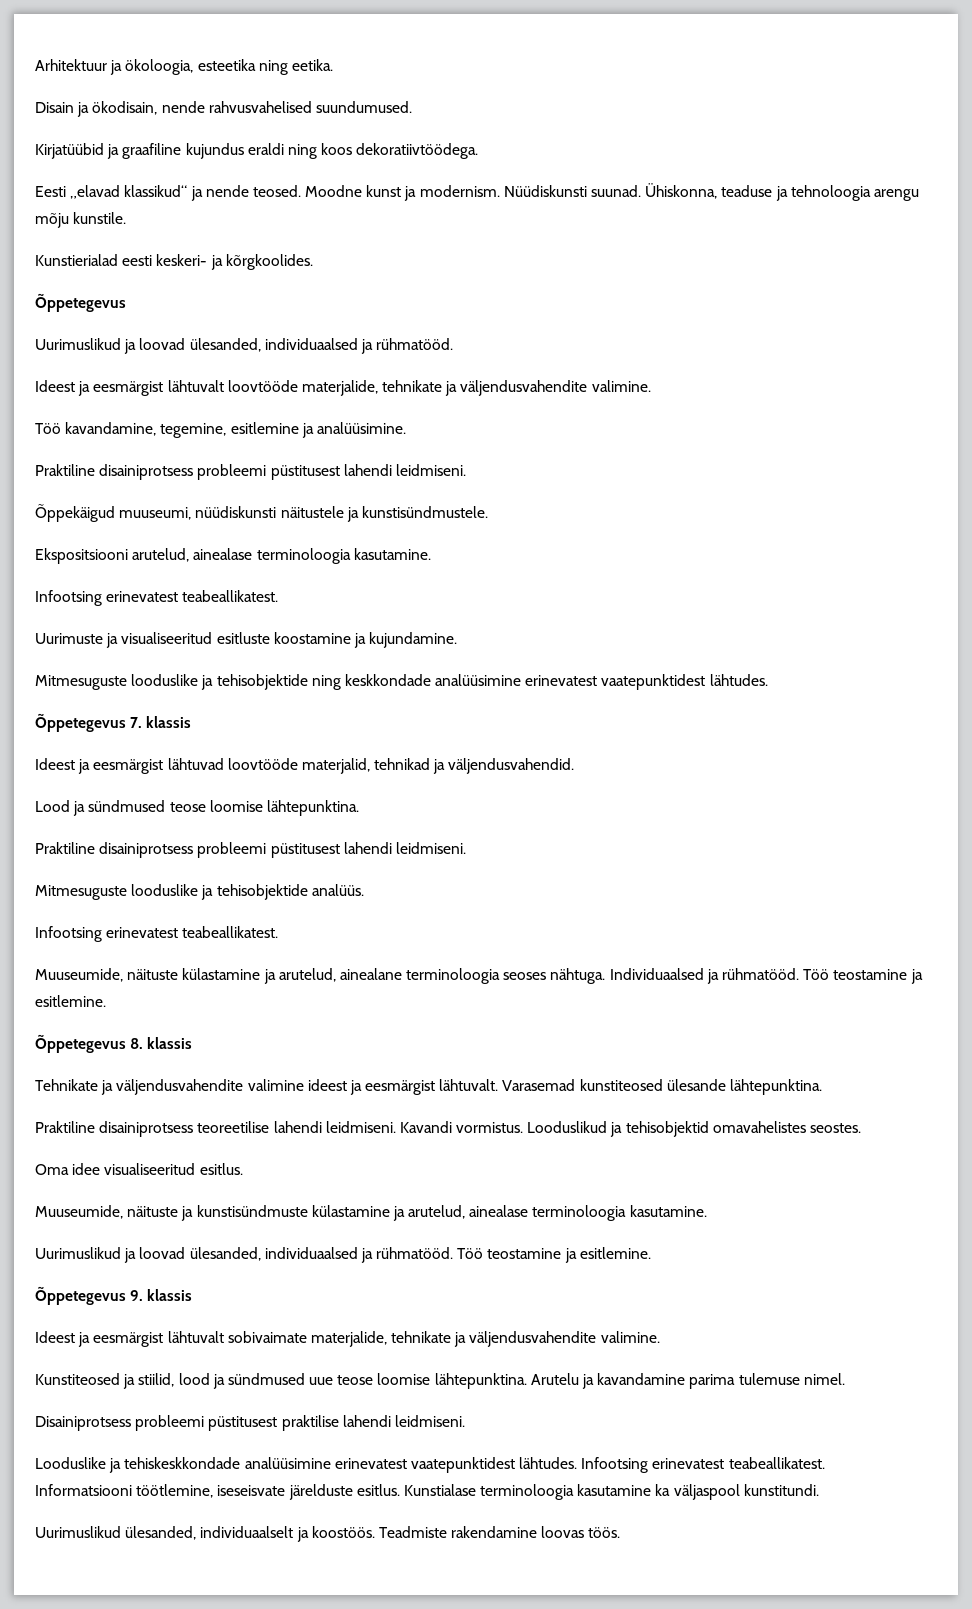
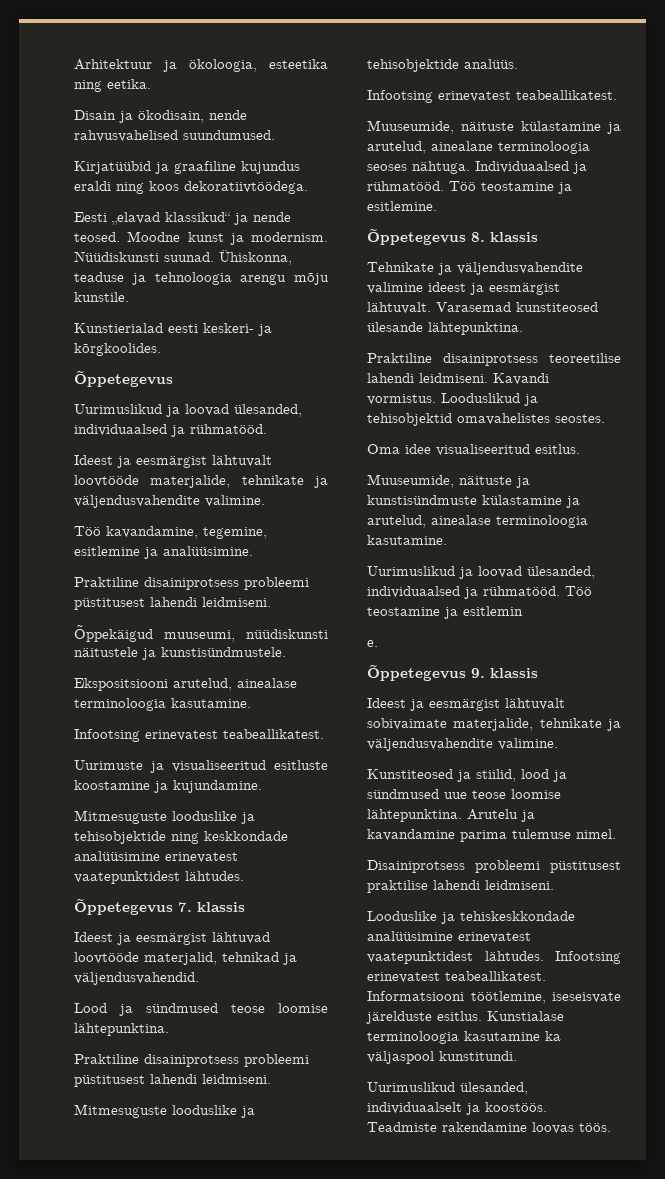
- Uurimuslikud ja loovad ülesanded, individuaalsed ja rühmatööd. Töö teostamine ja esitlemine.
+ Uurimuslikud ja loovad ülesanded, individuaalsed ja rühmatööd. Töö teostamine ja esitlemin
+ e.

